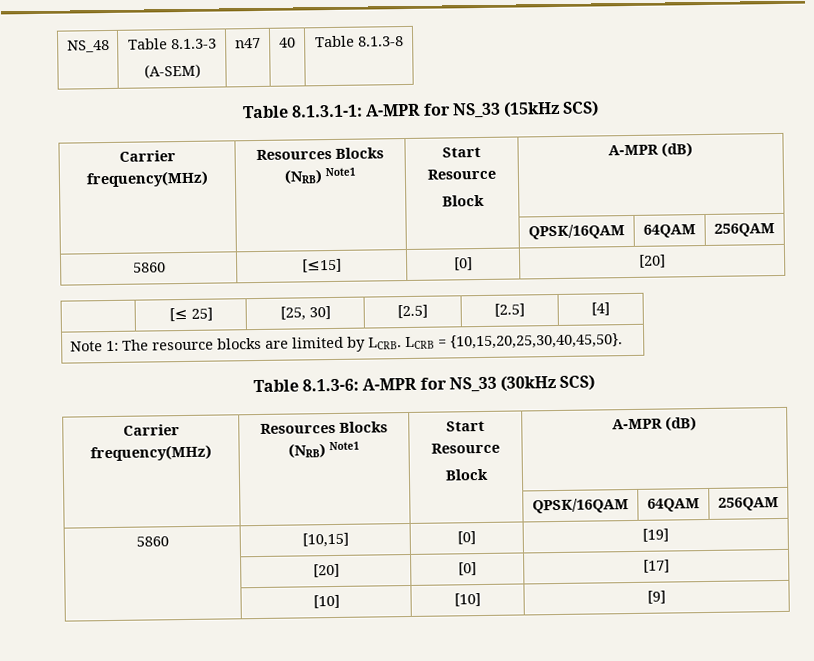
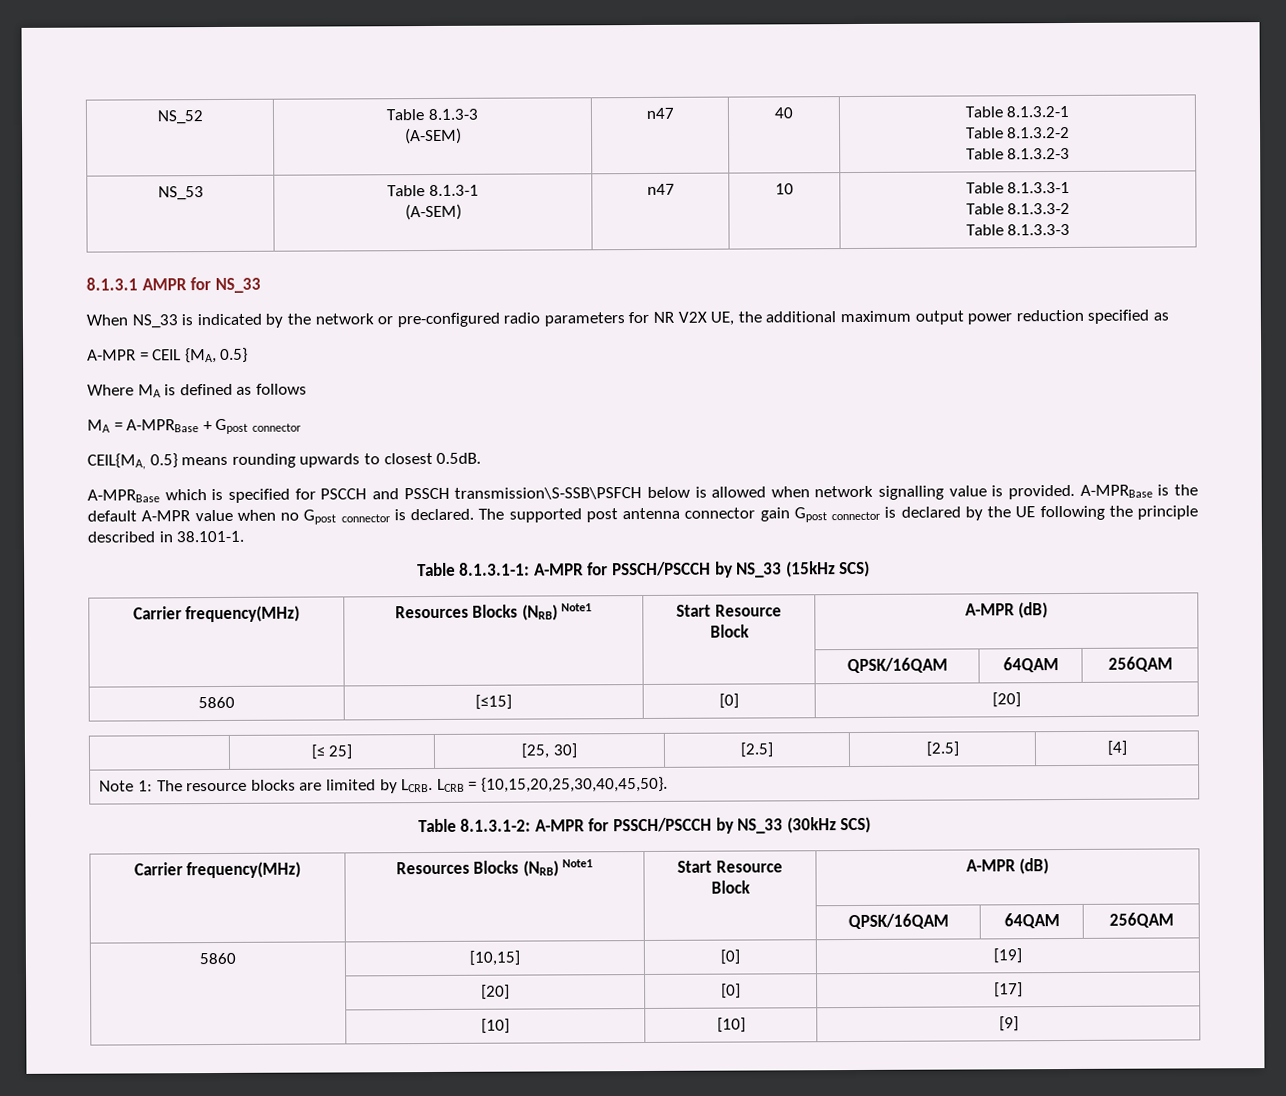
- NS_48 | Table 8.1.3-3
- (A-SEM) | n47 | 40 | Table 8.1.3-8
+ NS_52 | Table 8.1.3-3
+ (A-SEM) | n47 | 40 | Table 8.1.3.2-1
+ Table 8.1.3.2-2
+ Table 8.1.3.2-3
+ NS_53 | Table 8.1.3-1
+ (A-SEM) | n47 | 10 | Table 8.1.3.3-1
+ Table 8.1.3.3-2
+ Table 8.1.3.3-3
+ 8.1.3.1 AMPR for NS_33
+ When NS_33 is indicated by the network or pre-configured radio parameters for NR V2X UE, the additional maximum output power reduction specified as
+ A-MPR = CEIL {MA, 0.5}
+ Where MA is defined as follows
+ MA = A-MPRBase + Gpost connector
+ CEIL{MA, 0.5} means rounding upwards to closest 0.5dB.
+ A-MPRBase which is specified for PSCCH and PSSCH transmission\S-SSB\PSFCH below is allowed when network signalling value is provided. A-MPRBase is the default A-MPR value when no Gpost connector is declared. The supported post antenna connector gain Gpost connector is declared by the UE following the principle described in 38.101-1.
- Table 8.1.3.1-1: A-MPR for NS_33 (15kHz SCS)
+ Table 8.1.3.1-1: A-MPR for PSSCH/PSCCH by NS_33 (15kHz SCS)
- Table 8.1.3-6: A-MPR for NS_33 (30kHz SCS)
+ Table 8.1.3.1-2: A-MPR for PSSCH/PSCCH by NS_33 (30kHz SCS)

